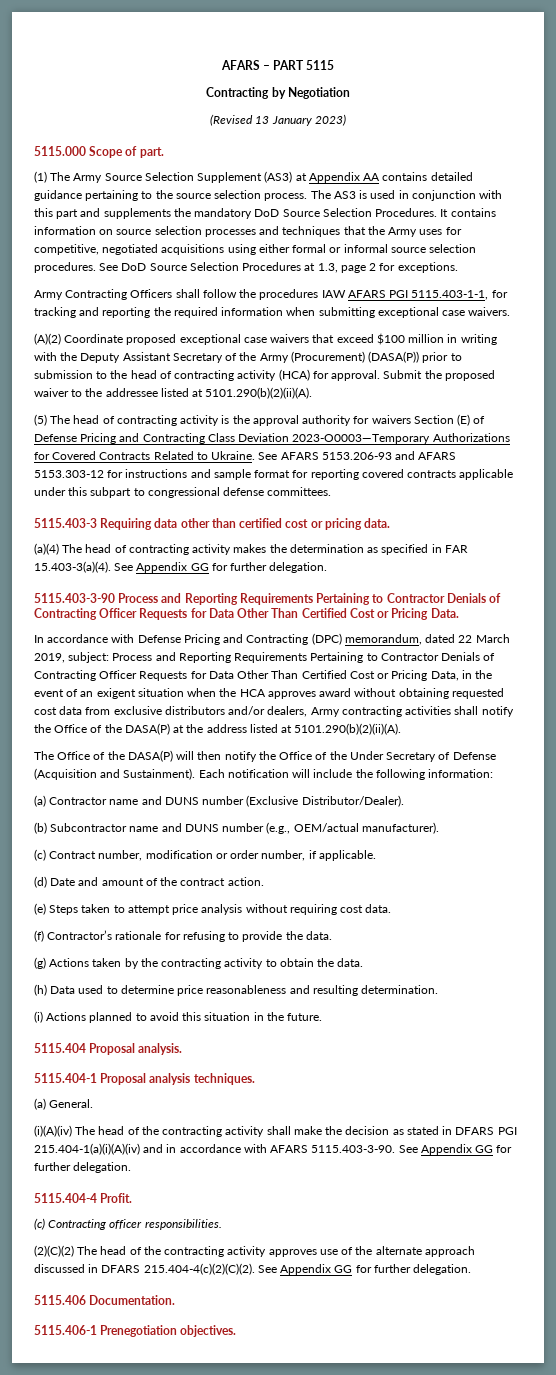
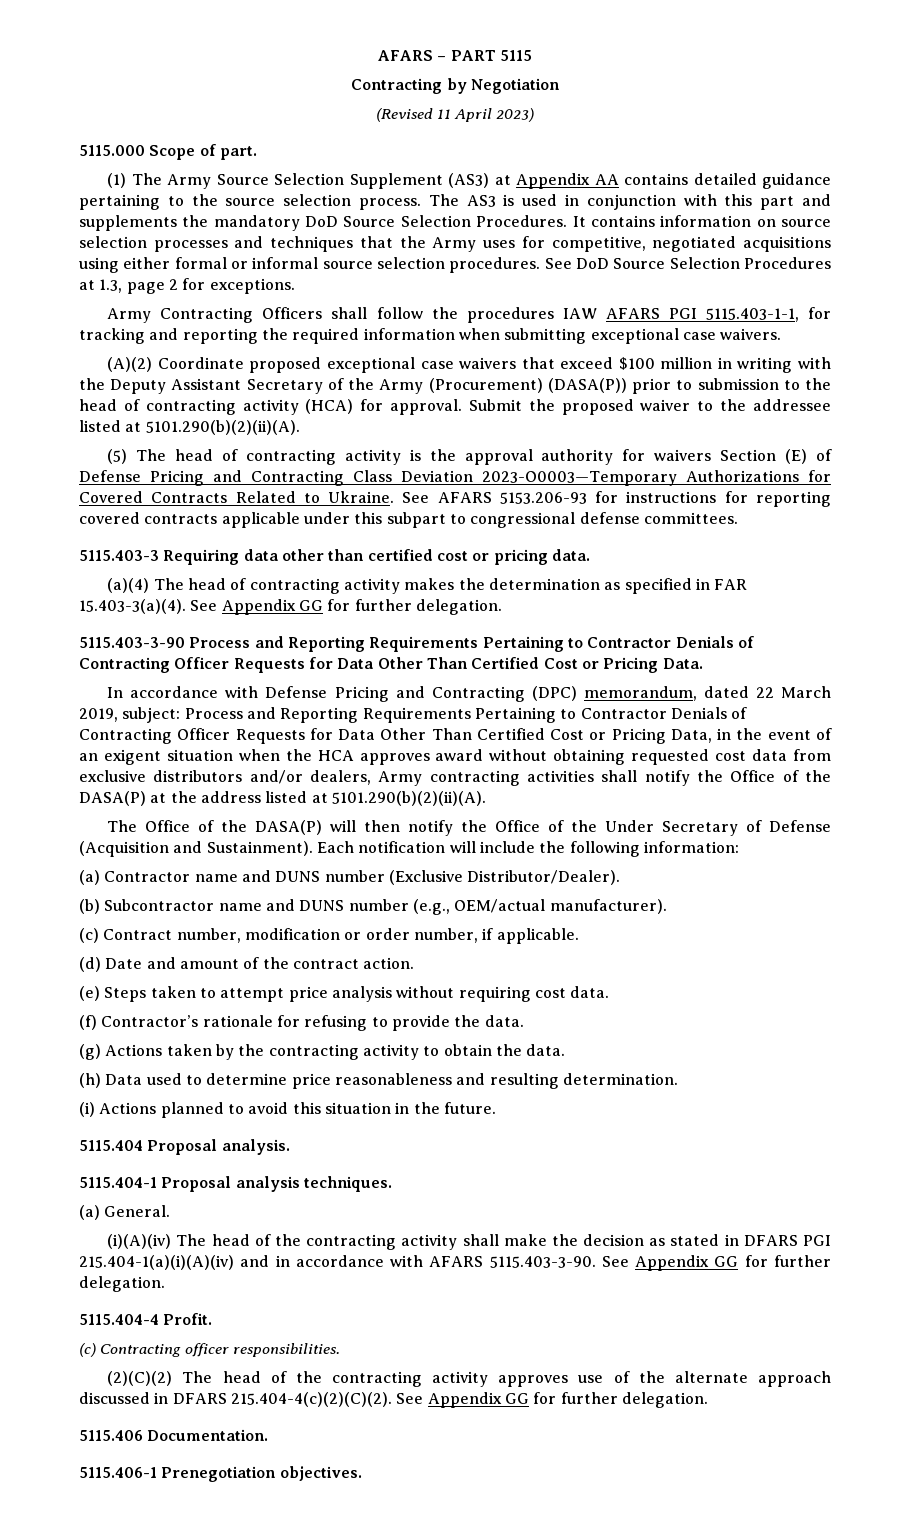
- (Revised 13 January 2023)
+ (Revised 11 April 2023)
- See AFARS 5153.206-93 and AFARS 5153.303-12 for instructions and sample format for reporting covered contracts applicable under this subpart to congressional defense committees.
+ See AFARS 5153.206-93 for instructions for reporting covered contracts applicable under this subpart to congressional defense committees.

